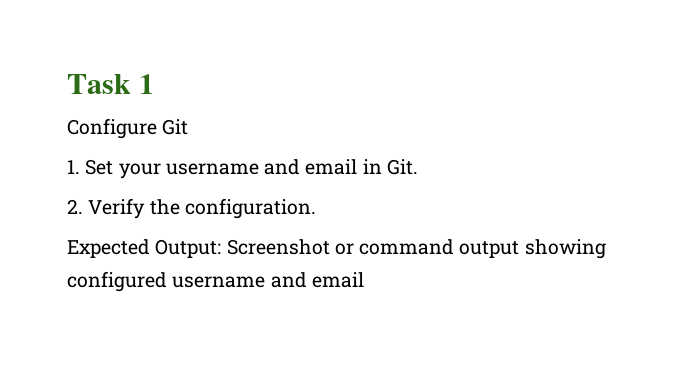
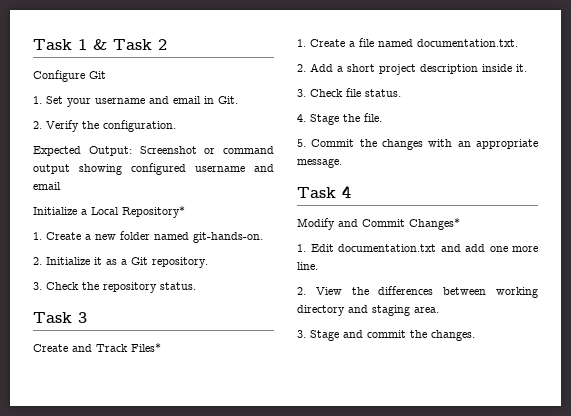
- Task 1
+ Task 1 & Task 2
+ Initialize a Local Repository*
+ 1. Create a new folder named git-hands-on.
+ 2. Initialize it as a Git repository.
+ 3. Check the repository status.
+ Task 3
+ Create and Track Files*
+ 1. Create a file named documentation.txt.
+ 2. Add a short project description inside it.
+ 3. Check file status.
+ 4. Stage the file.
+ 5. Commit the changes with an appropriate message.
+ Task 4
+ Modify and Commit Changes*
+ 1. Edit documentation.txt and add one more line.
+ 2. View the differences between working directory and staging area.
+ 3. Stage and commit the changes.

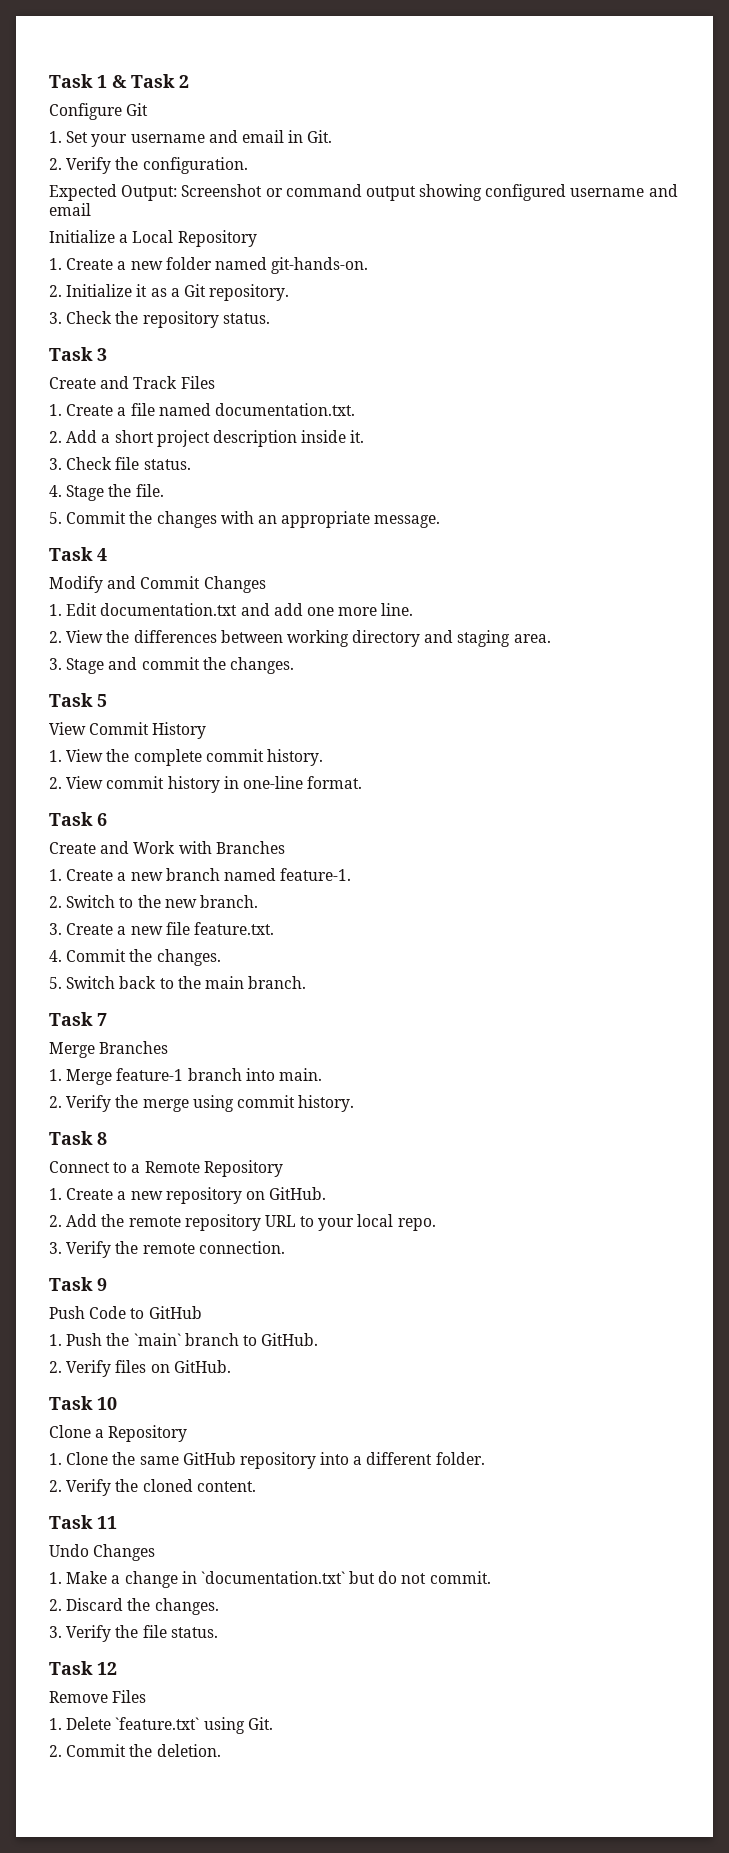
- Initialize a Local Repository*
+ Initialize a Local Repository
- Create and Track Files*
+ Create and Track Files
- Modify and Commit Changes*
+ Modify and Commit Changes
+ Task 5
+ View Commit History
+ 1. View the complete commit history.
+ 2. View commit history in one-line format.
+ Task 6
+ Create and Work with Branches
+ 1. Create a new branch named feature-1.
+ 2. Switch to the new branch.
+ 3. Create a new file feature.txt.
+ 4. Commit the changes.
+ 5. Switch back to the main branch.
+ Task 7
+ Merge Branches
+ 1. Merge feature-1 branch into main.
+ 2. Verify the merge using commit history.
+ Task 8
+ Connect to a Remote Repository
+ 1. Create a new repository on GitHub.
+ 2. Add the remote repository URL to your local repo.
+ 3. Verify the remote connection.
+ Task 9
+ Push Code to GitHub
+ 1. Push the `main` branch to GitHub.
+ 2. Verify files on GitHub.
+ Task 10
+ Clone a Repository
+ 1. Clone the same GitHub repository into a different folder.
+ 2. Verify the cloned content.
+ Task 11
+ Undo Changes
+ 1. Make a change in `documentation.txt` but do not commit.
+ 2. Discard the changes.
+ 3. Verify the file status.
+ Task 12
+ Remove Files
+ 1. Delete `feature.txt` using Git.
+ 2. Commit the deletion.

